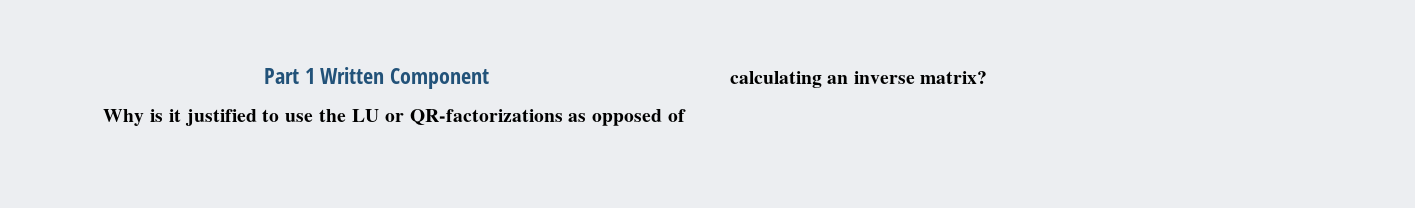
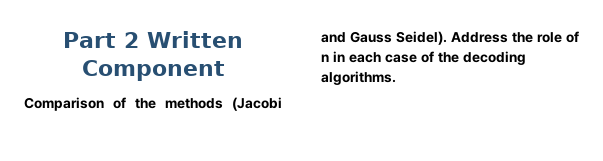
- Part 1 Written Component
+ Part 2 Written Component
- Why is it justified to use the LU or QR-factorizations as opposed of calculating an inverse matrix?
+ Comparison of the methods (Jacobi and Gauss Seidel). Address the role of n in each case of the decoding algorithms.

